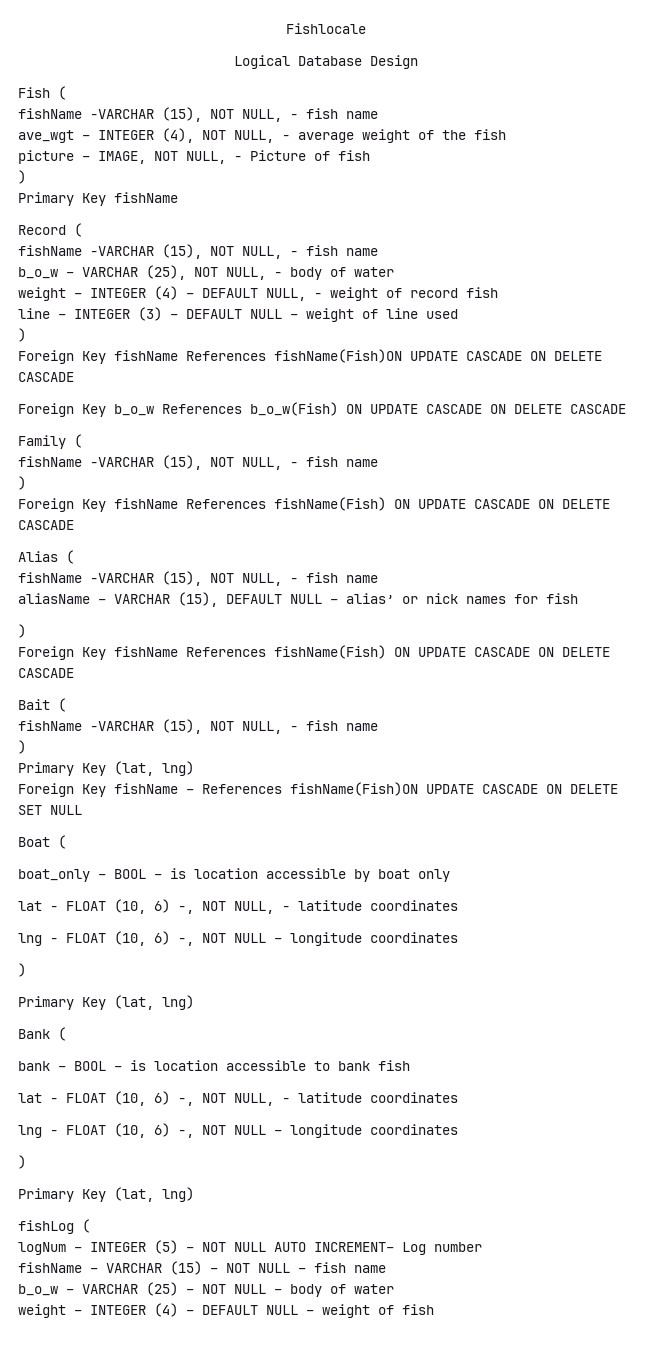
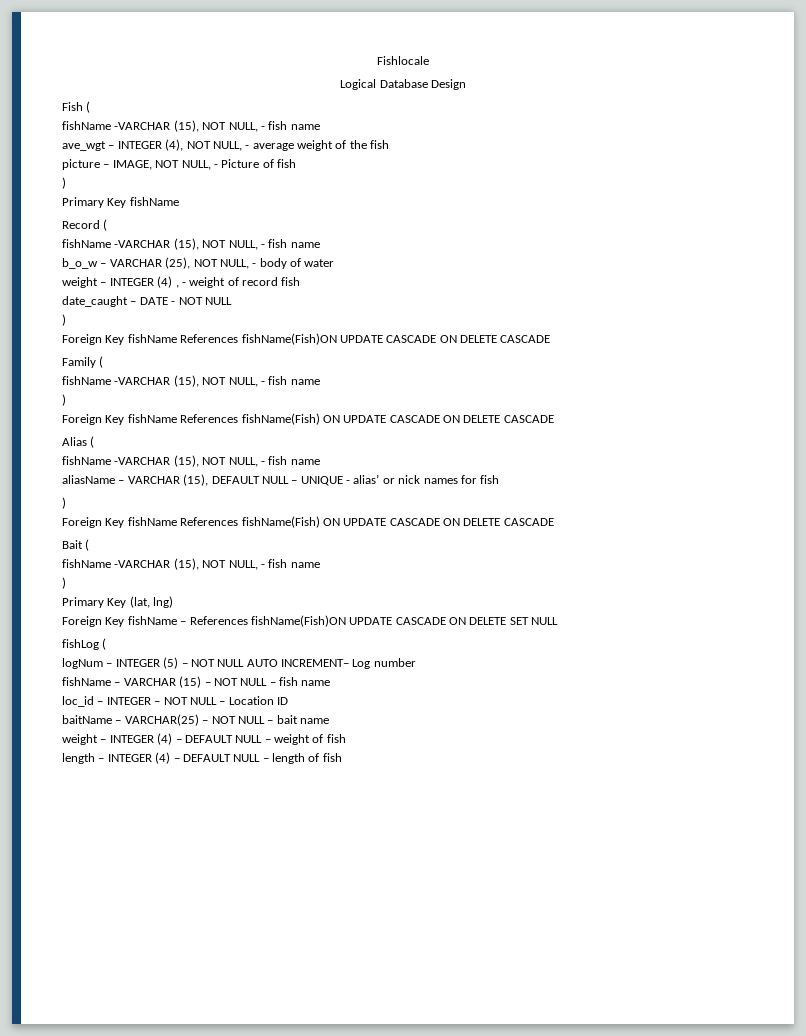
- weight – INTEGER (4) – DEFAULT NULL, - weight of record fish
+ weight – INTEGER (4) , - weight of record fish
- line – INTEGER (3) – DEFAULT NULL – weight of line used
+ date_caught – DATE - NOT NULL
- Foreign Key b_o_w References b_o_w(Fish) ON UPDATE CASCADE ON DELETE CASCADE
- aliasName – VARCHAR (15), DEFAULT NULL – alias’ or nick names for fish
+ aliasName – VARCHAR (15), DEFAULT NULL – UNIQUE - alias’ or nick names for fish
- Boat (
- boat_only – BOOL – is location accessible by boat only
- lat - FLOAT (10, 6) -, NOT NULL, - latitude coordinates
- lng - FLOAT (10, 6) -, NOT NULL – longitude coordinates
- )
- Primary Key (lat, lng)
- Bank (
- bank – BOOL – is location accessible to bank fish
- lat - FLOAT (10, 6) -, NOT NULL, - latitude coordinates
- lng - FLOAT (10, 6) -, NOT NULL – longitude coordinates
- )
- Primary Key (lat, lng)
- b_o_w – VARCHAR (25) – NOT NULL – body of water
+ loc_id – INTEGER – NOT NULL – Location ID
+ baitName – VARCHAR(25) – NOT NULL – bait name
+ length – INTEGER (4) – DEFAULT NULL – length of fish

